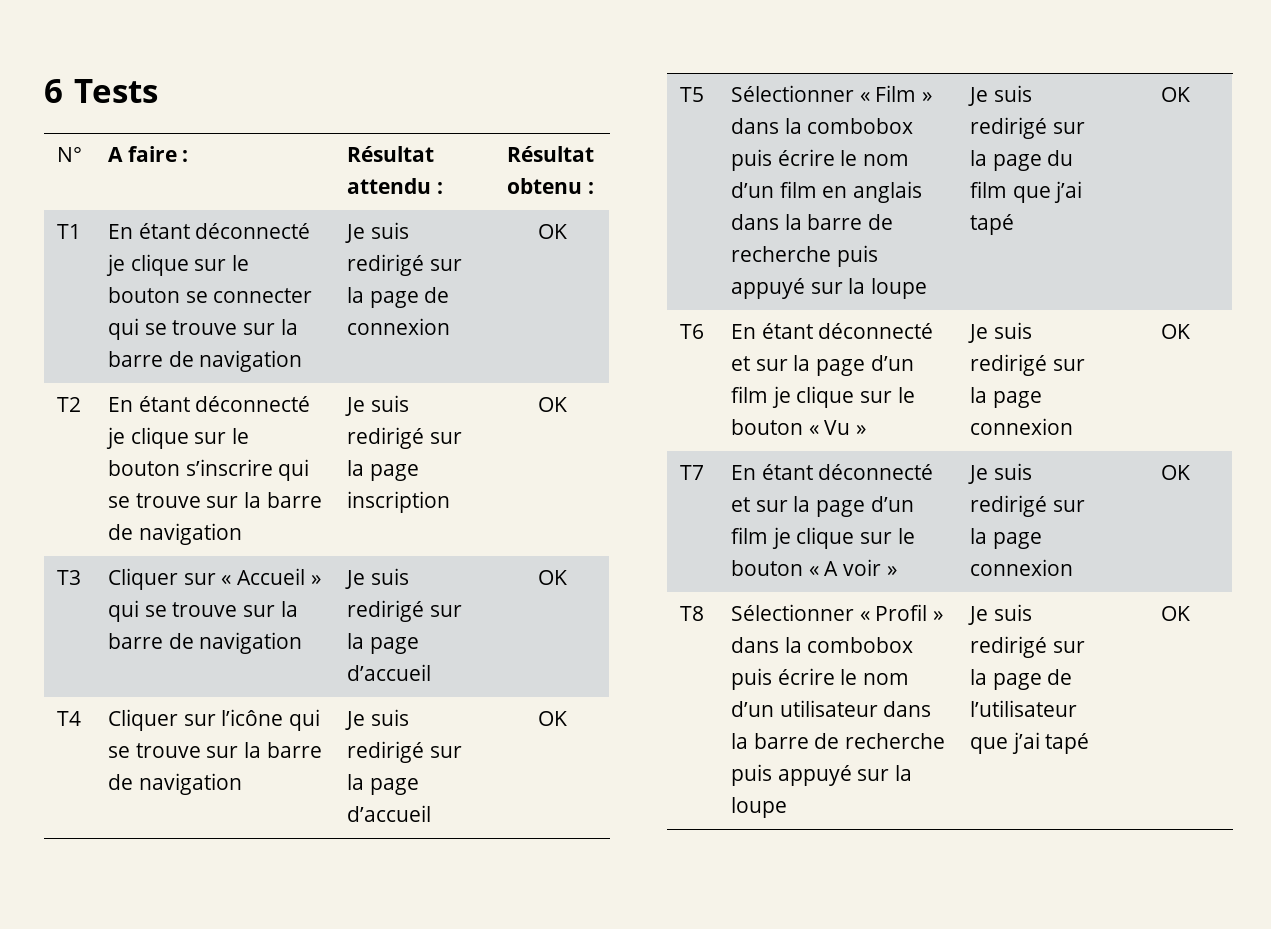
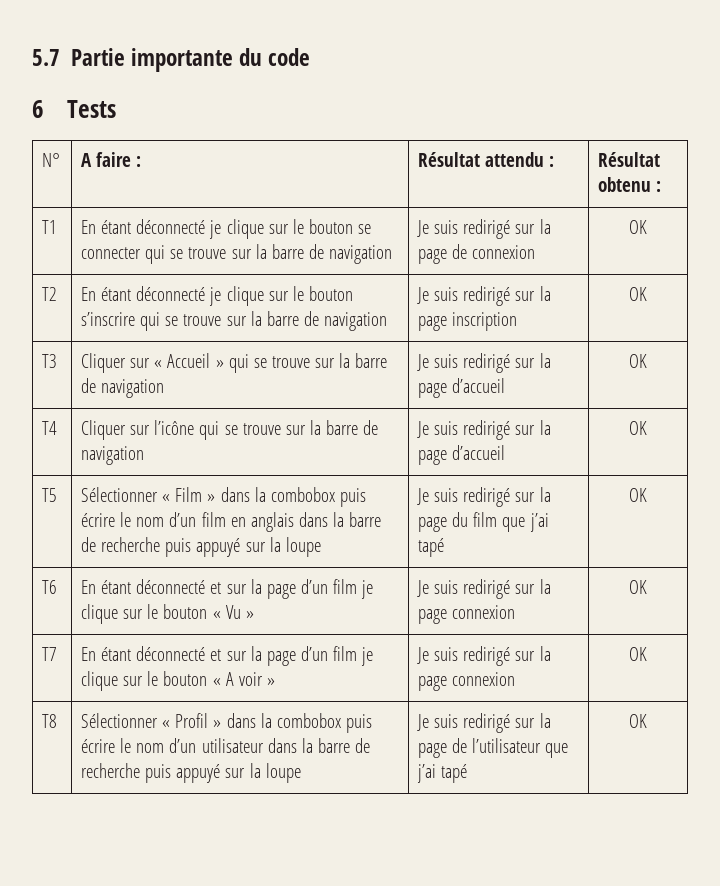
+ 5.7 Partie importante du code

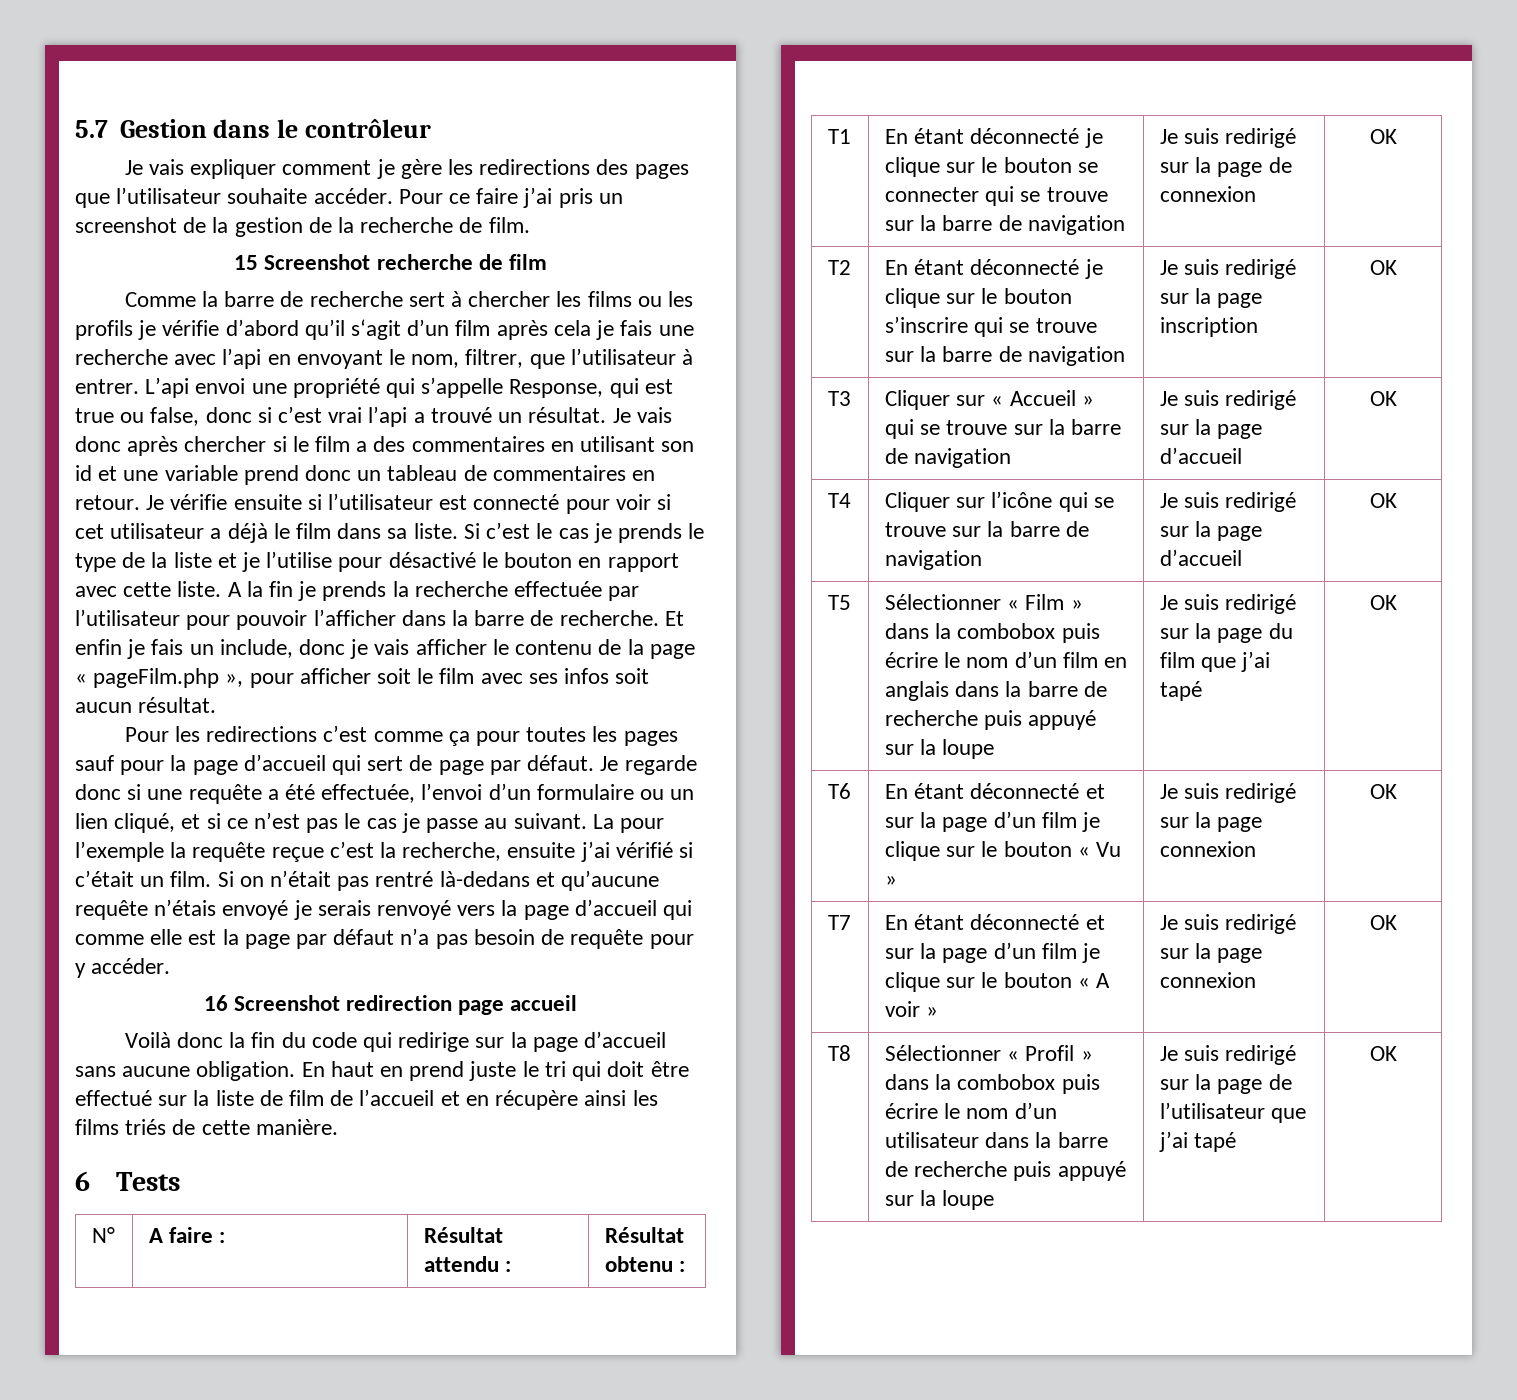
- 5.7 Partie importante du code
+ 5.7 Gestion dans le contrôleur
+ Je vais expliquer comment je gère les redirections des pages que l’utilisateur souhaite accéder. Pour ce faire j’ai pris un screenshot de la gestion de la recherche de film.
+ 15 Screenshot recherche de film
+ Comme la barre de recherche sert à chercher les films ou les profils je vérifie d’abord qu’il s‘agit d’un film après cela je fais une recherche avec l’api en envoyant le nom, filtrer, que l’utilisateur à entrer. L’api envoi une propriété qui s’appelle Response, qui est true ou false, donc si c’est vrai l’api a trouvé un résultat. Je vais donc après chercher si le film a des commentaires en utilisant son id et une variable prend donc un tableau de commentaires en retour. Je vérifie ensuite si l’utilisateur est connecté pour voir si cet utilisateur a déjà le film dans sa liste. Si c’est le cas je prends le type de la liste et je l’utilise pour désactivé le bouton en rapport avec cette liste. A la fin je prends la recherche effectuée par l’utilisateur pour pouvoir l’afficher dans la barre de recherche. Et enfin je fais un include, donc je vais afficher le contenu de la page « pageFilm.php », pour afficher soit le film avec ses infos soit aucun résultat.
+ Pour les redirections c’est comme ça pour toutes les pages sauf pour la page d’accueil qui sert de page par défaut. Je regarde donc si une requête a été effectuée, l’envoi d’un formulaire ou un lien cliqué, et si ce n’est pas le cas je passe au suivant. La pour l’exemple la requête reçue c’est la recherche, ensuite j’ai vérifié si c’était un film. Si on n’était pas rentré là-dedans et qu’aucune requête n’étais envoyé je serais renvoyé vers la page d’accueil qui comme elle est la page par défaut n’a pas besoin de requête pour y accéder.
+ 16 Screenshot redirection page accueil
+ Voilà donc la fin du code qui redirige sur la page d’accueil sans aucune obligation. En haut en prend juste le tri qui doit être effectué sur la liste de film de l’accueil et en récupère ainsi les films triés de cette manière.

